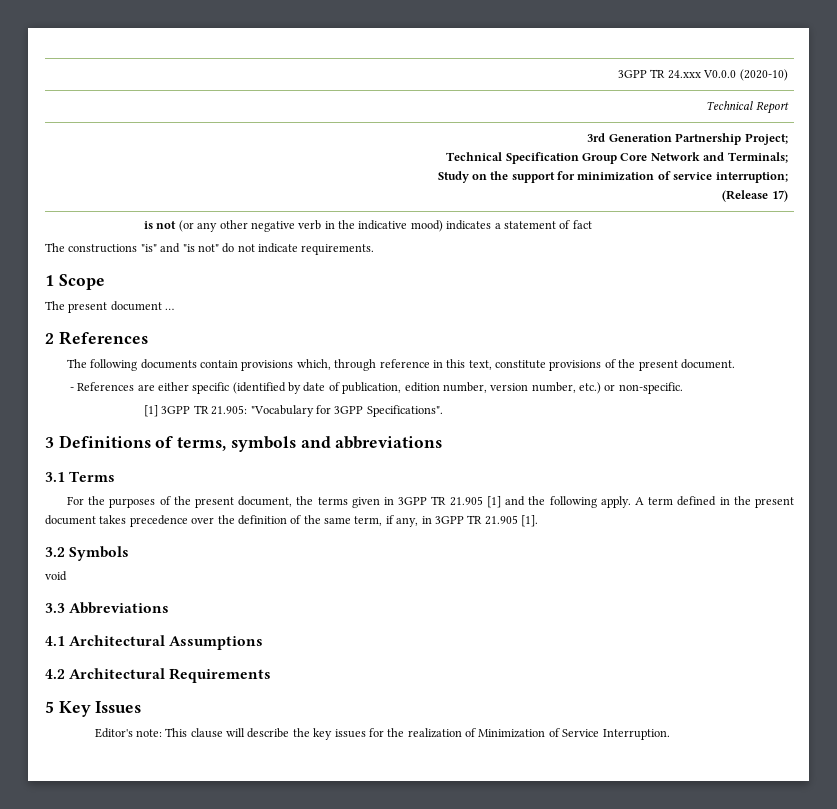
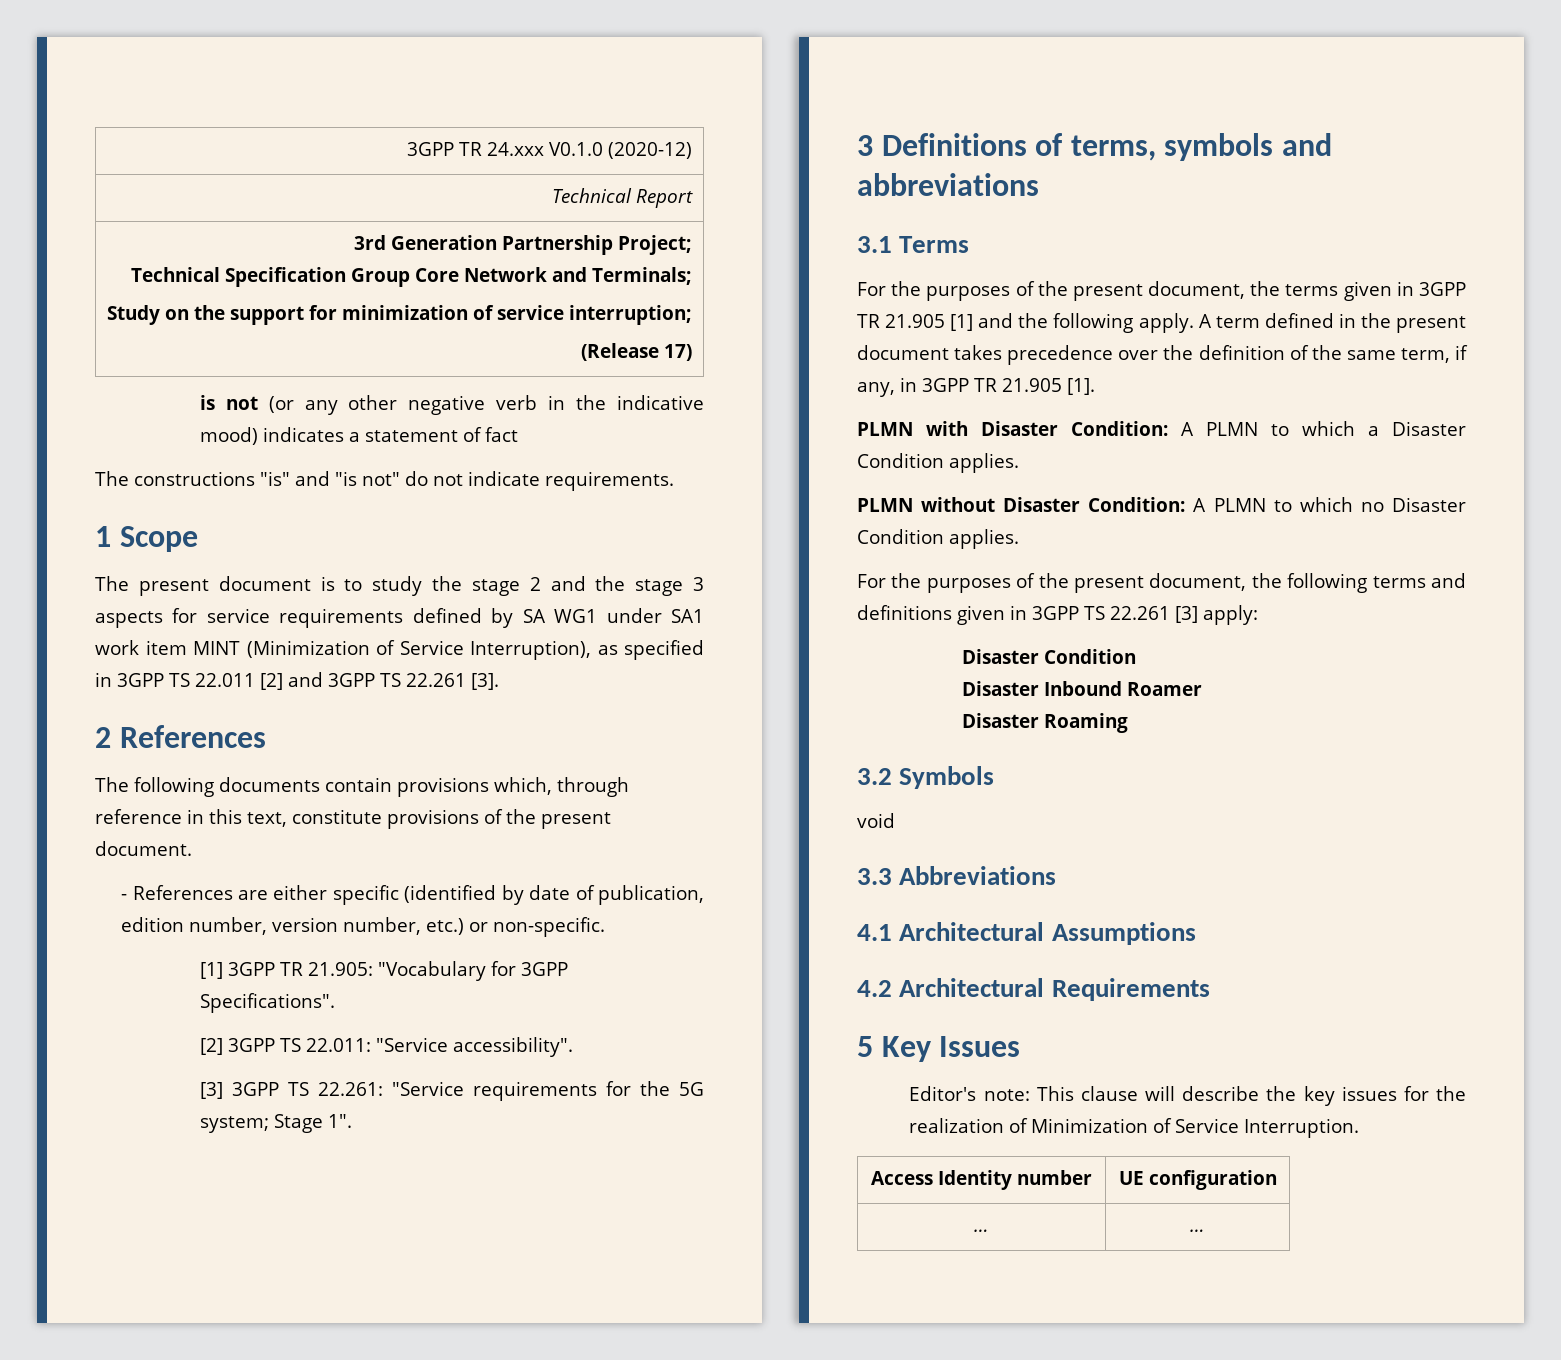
- 3GPP TR 24.xxx V0.0.0 (2020-10)
+ 3GPP TR 24.xxx V0.1.0 (2020-12)
- The present document …
+ The present document is to study the stage 2 and the stage 3 aspects for service requirements defined by SA WG1 under SA1 work item MINT (Minimization of Service Interruption), as specified in 3GPP TS 22.011 [2] and 3GPP TS 22.261 [3].
+ [2] 3GPP TS 22.011: "Service accessibility".
+ [3] 3GPP TS 22.261: "Service requirements for the 5G system; Stage 1".
+ PLMN with Disaster Condition: A PLMN to which a Disaster Condition applies.
+ PLMN without Disaster Condition: A PLMN to which no Disaster Condition applies.
+ For the purposes of the present document, the following terms and definitions given in 3GPP TS 22.261 [3] apply:
+ Disaster Condition
+ Disaster Inbound Roamer
+ Disaster Roaming
+ Access Identity number | UE configuration
+ … | …

